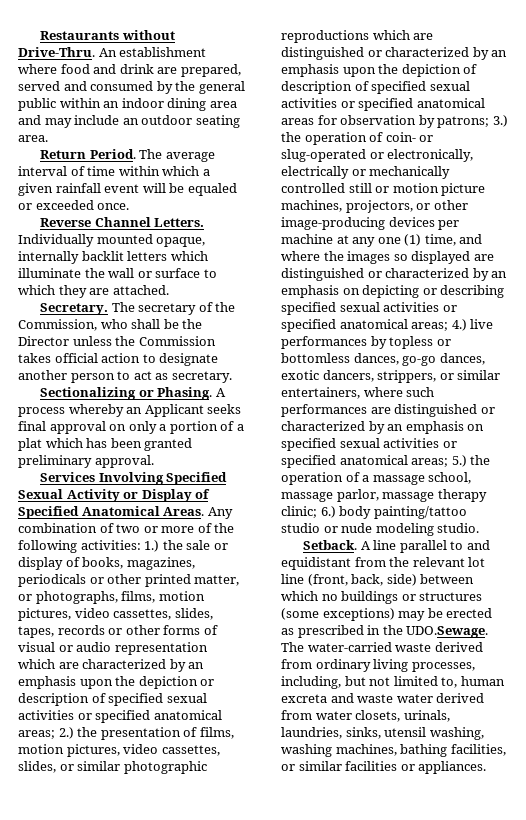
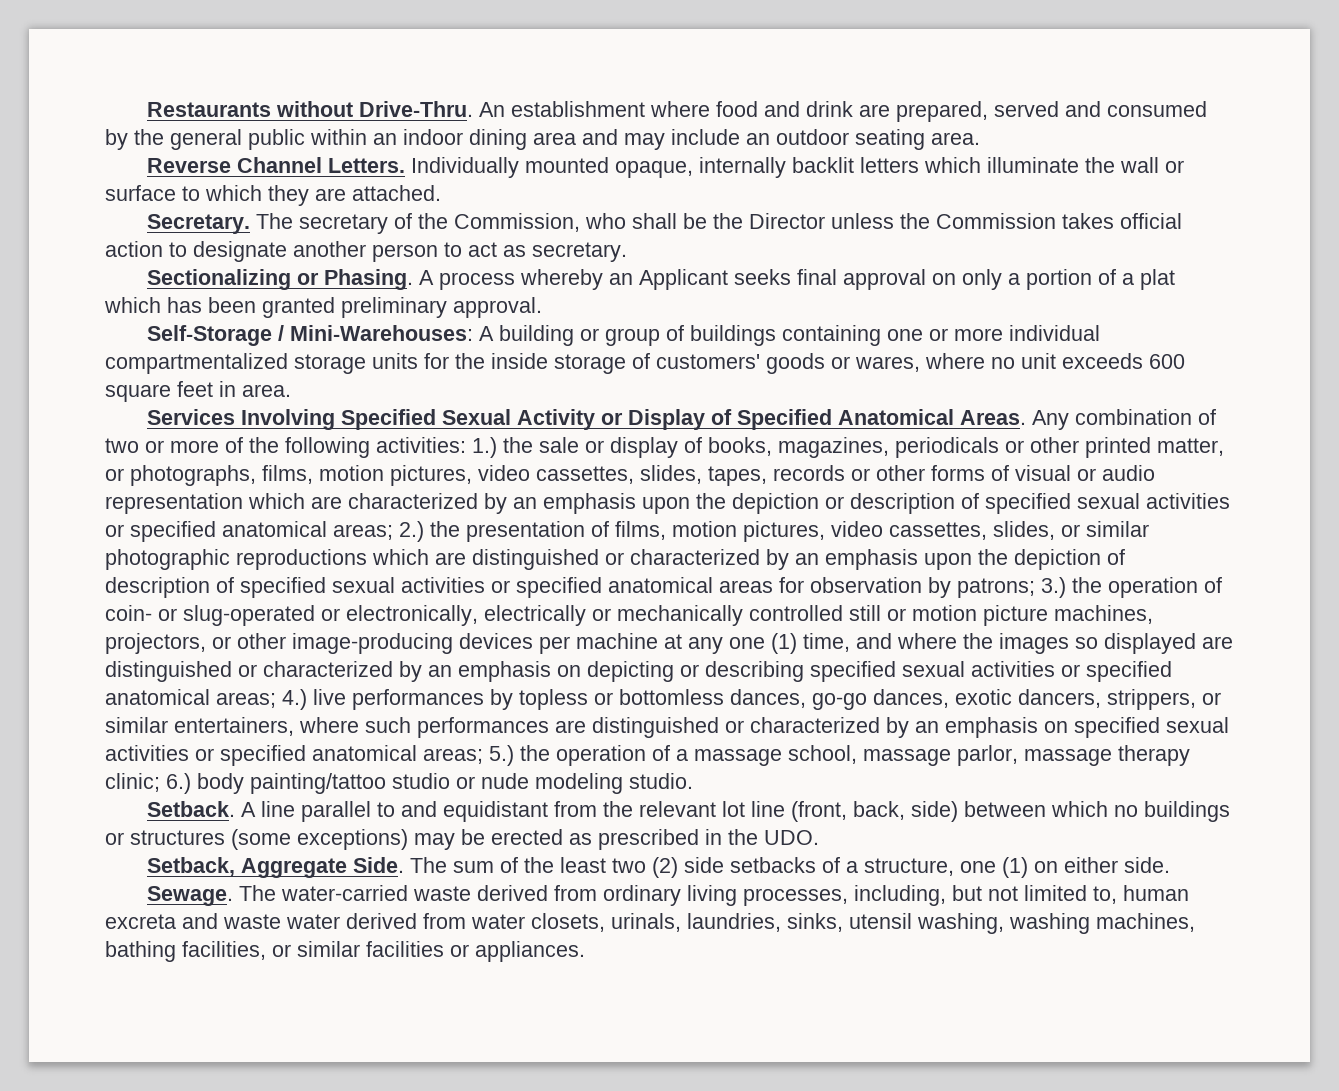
- Return Period. The average interval of time within which a given rainfall event will be equaled or exceeded once.
+ Self-Storage / Mini-Warehouses: A building or group of buildings containing one or more individual compartmentalized storage units for the inside storage of customers' goods or wares, where no unit exceeds 600 square feet in area.
- A line parallel to and equidistant from the relevant lot line (front, back, side) between which no buildings or structures (some exceptions) may be erected as prescribed in the UDO.Sewage. The water-carried waste derived from ordinary living processes, including, but not limited to, human excreta and waste water derived from water closets, urinals, laundries, sinks, utensil washing, washing machines, bathing facilities, or similar facilities or appliances.
+ A line parallel to and equidistant from the relevant lot line (front, back, side) between which no buildings or structures (some exceptions) may be erected as prescribed in the UDO.
+ Setback, Aggregate Side. The sum of the least two (2) side setbacks of a structure, one (1) on either side.
+ Sewage. The water-carried waste derived from ordinary living processes, including, but not limited to, human excreta and waste water derived from water closets, urinals, laundries, sinks, utensil washing, washing machines, bathing facilities, or similar facilities or appliances.

